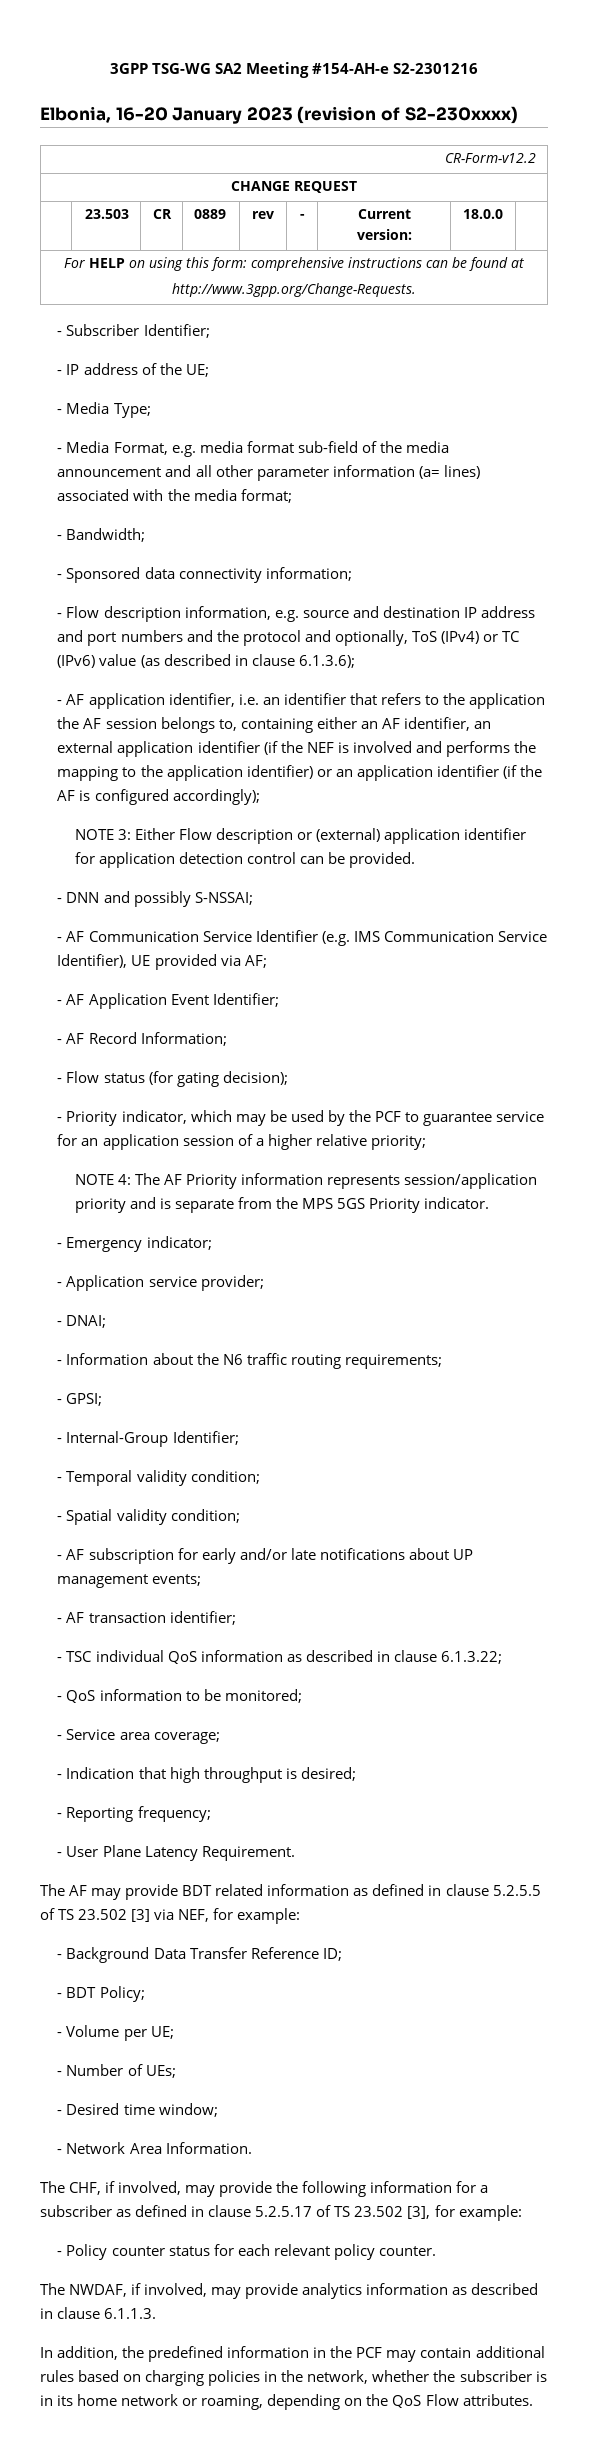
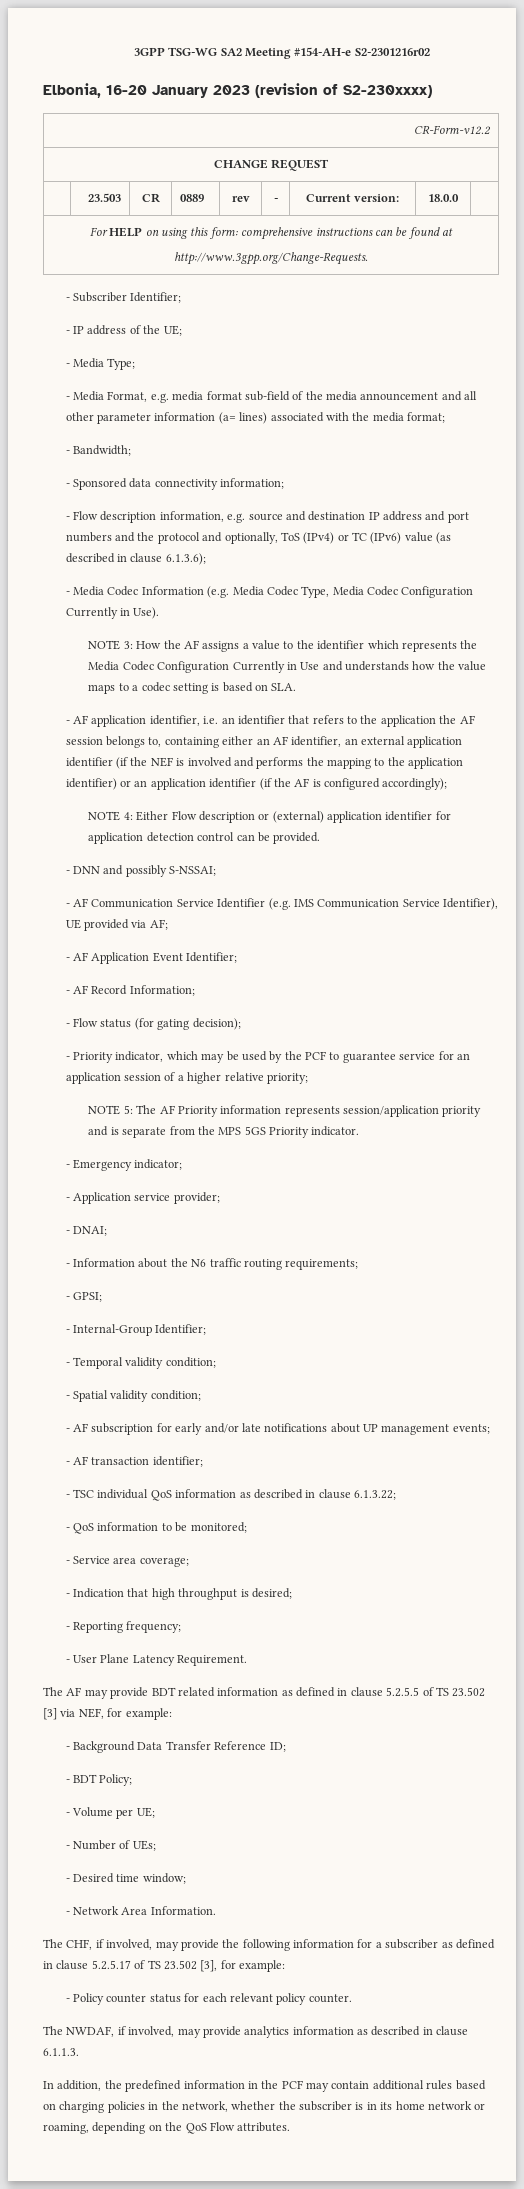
- 3GPP TSG-WG SA2 Meeting #154-AH-e S2-2301216
+ 3GPP TSG-WG SA2 Meeting #154-AH-e S2-2301216r02
+ - Media Codec Information (e.g. Media Codec Type, Media Codec Configuration Currently in Use).
+ NOTE 3: How the AF assigns a value to the identifier which represents the Media Codec Configuration Currently in Use and understands how the value maps to a codec setting is based on SLA.
- NOTE 3: Either Flow description or (external) application identifier for application detection control can be provided.
+ NOTE 4: Either Flow description or (external) application identifier for application detection control can be provided.
- NOTE 4: The AF Priority information represents session/application priority and is separate from the MPS 5GS Priority indicator.
+ NOTE 5: The AF Priority information represents session/application priority and is separate from the MPS 5GS Priority indicator.

